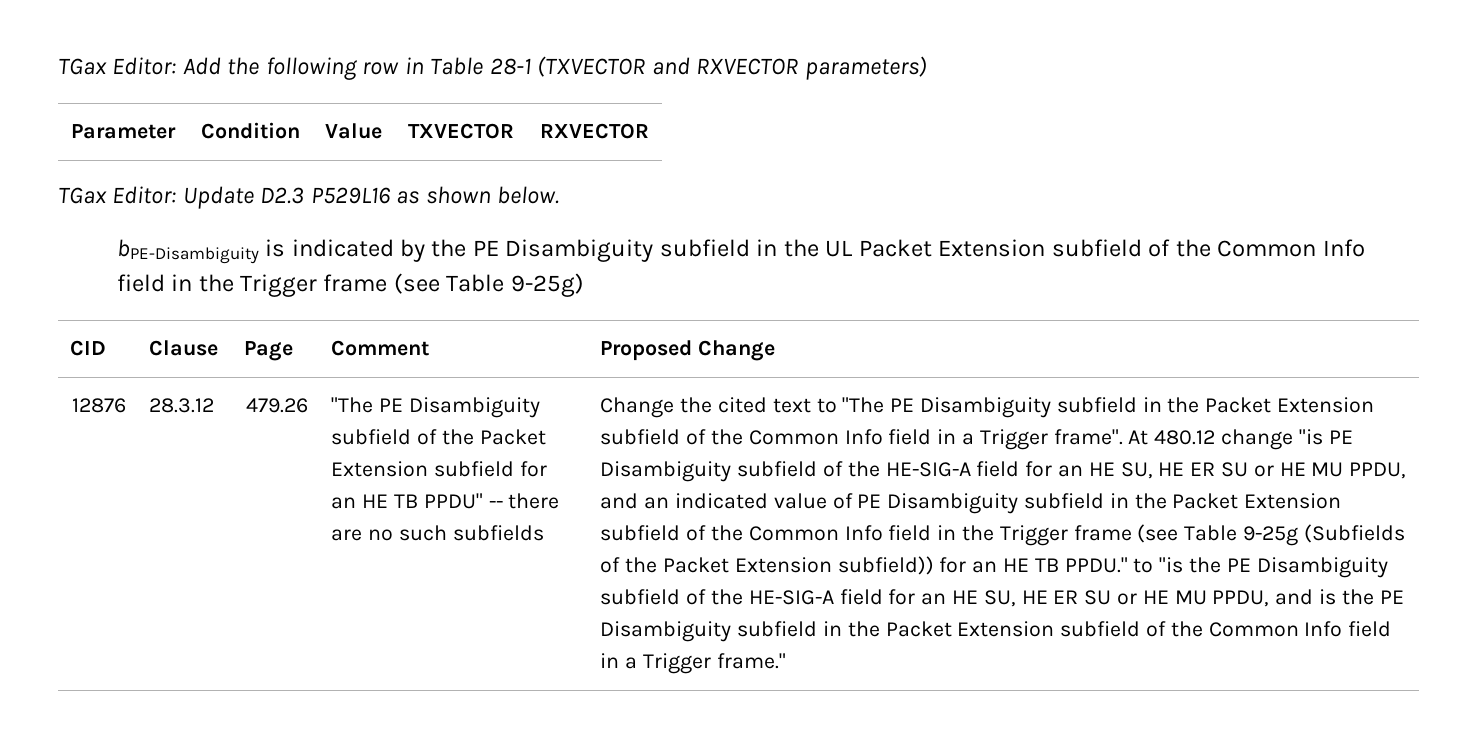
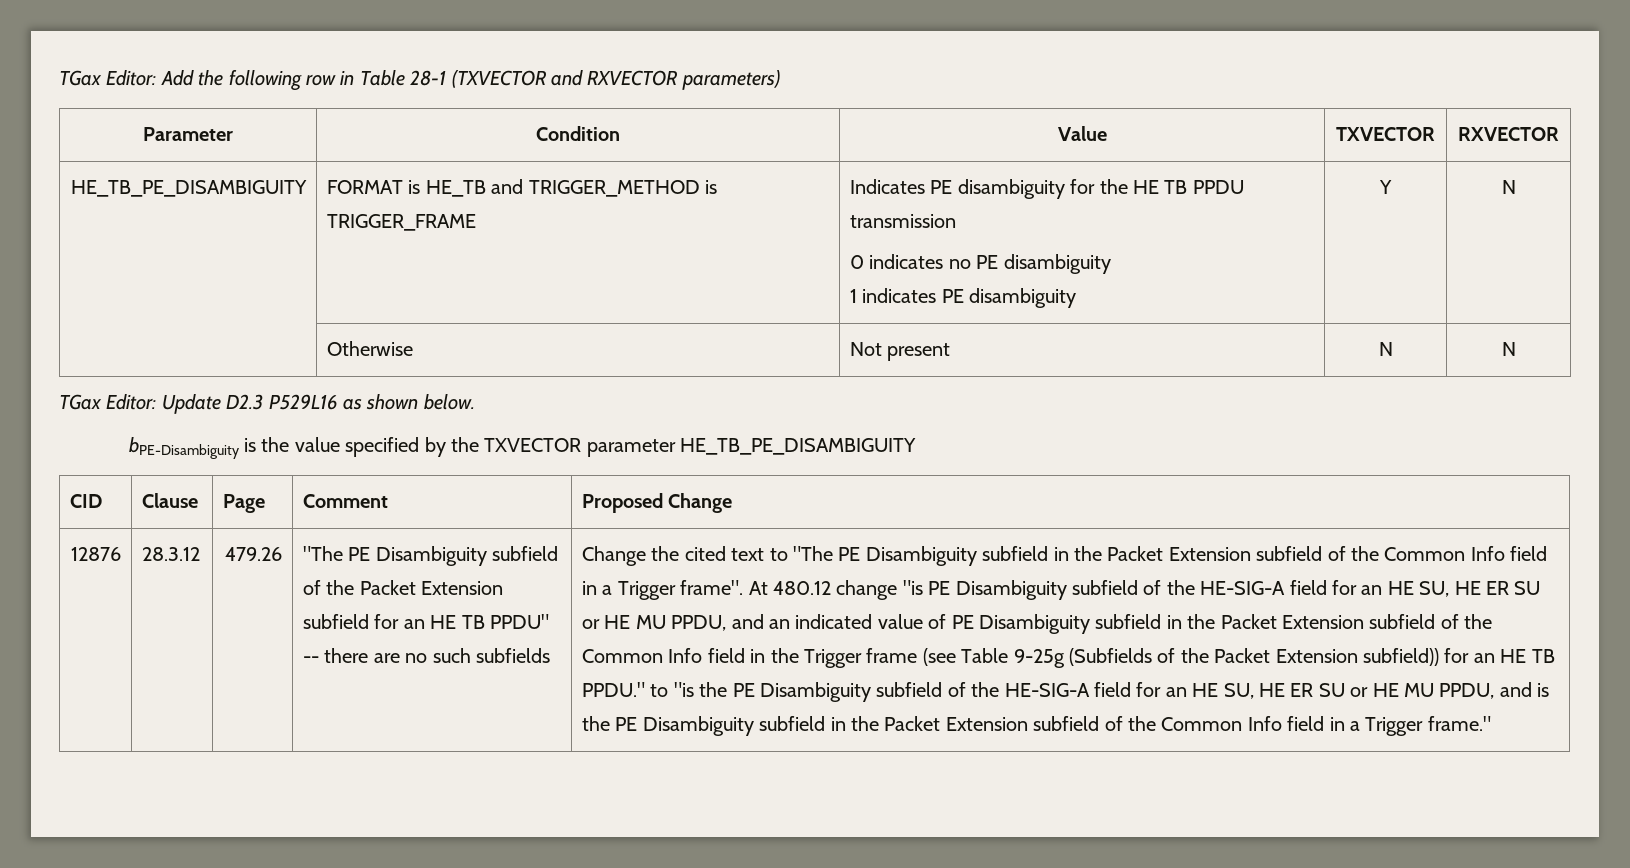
+ HE_TB_PE_DISAMBIGUITY | FORMAT is HE_TB and TRIGGER_METHOD is TRIGGER_FRAME | Indicates PE disambiguity for the HE TB PPDU transmission
+ 0 indicates no PE disambiguity
+ 1 indicates PE disambiguity | Y | N
+ | Otherwise | Not present | N | N
- bPE-Disambiguity is indicated by the PE Disambiguity subfield in the UL Packet Extension subfield of the Common Info field in the Trigger frame (see Table 9-25g)
+ bPE-Disambiguity is the value specified by the TXVECTOR parameter HE_TB_PE_DISAMBIGUITY

